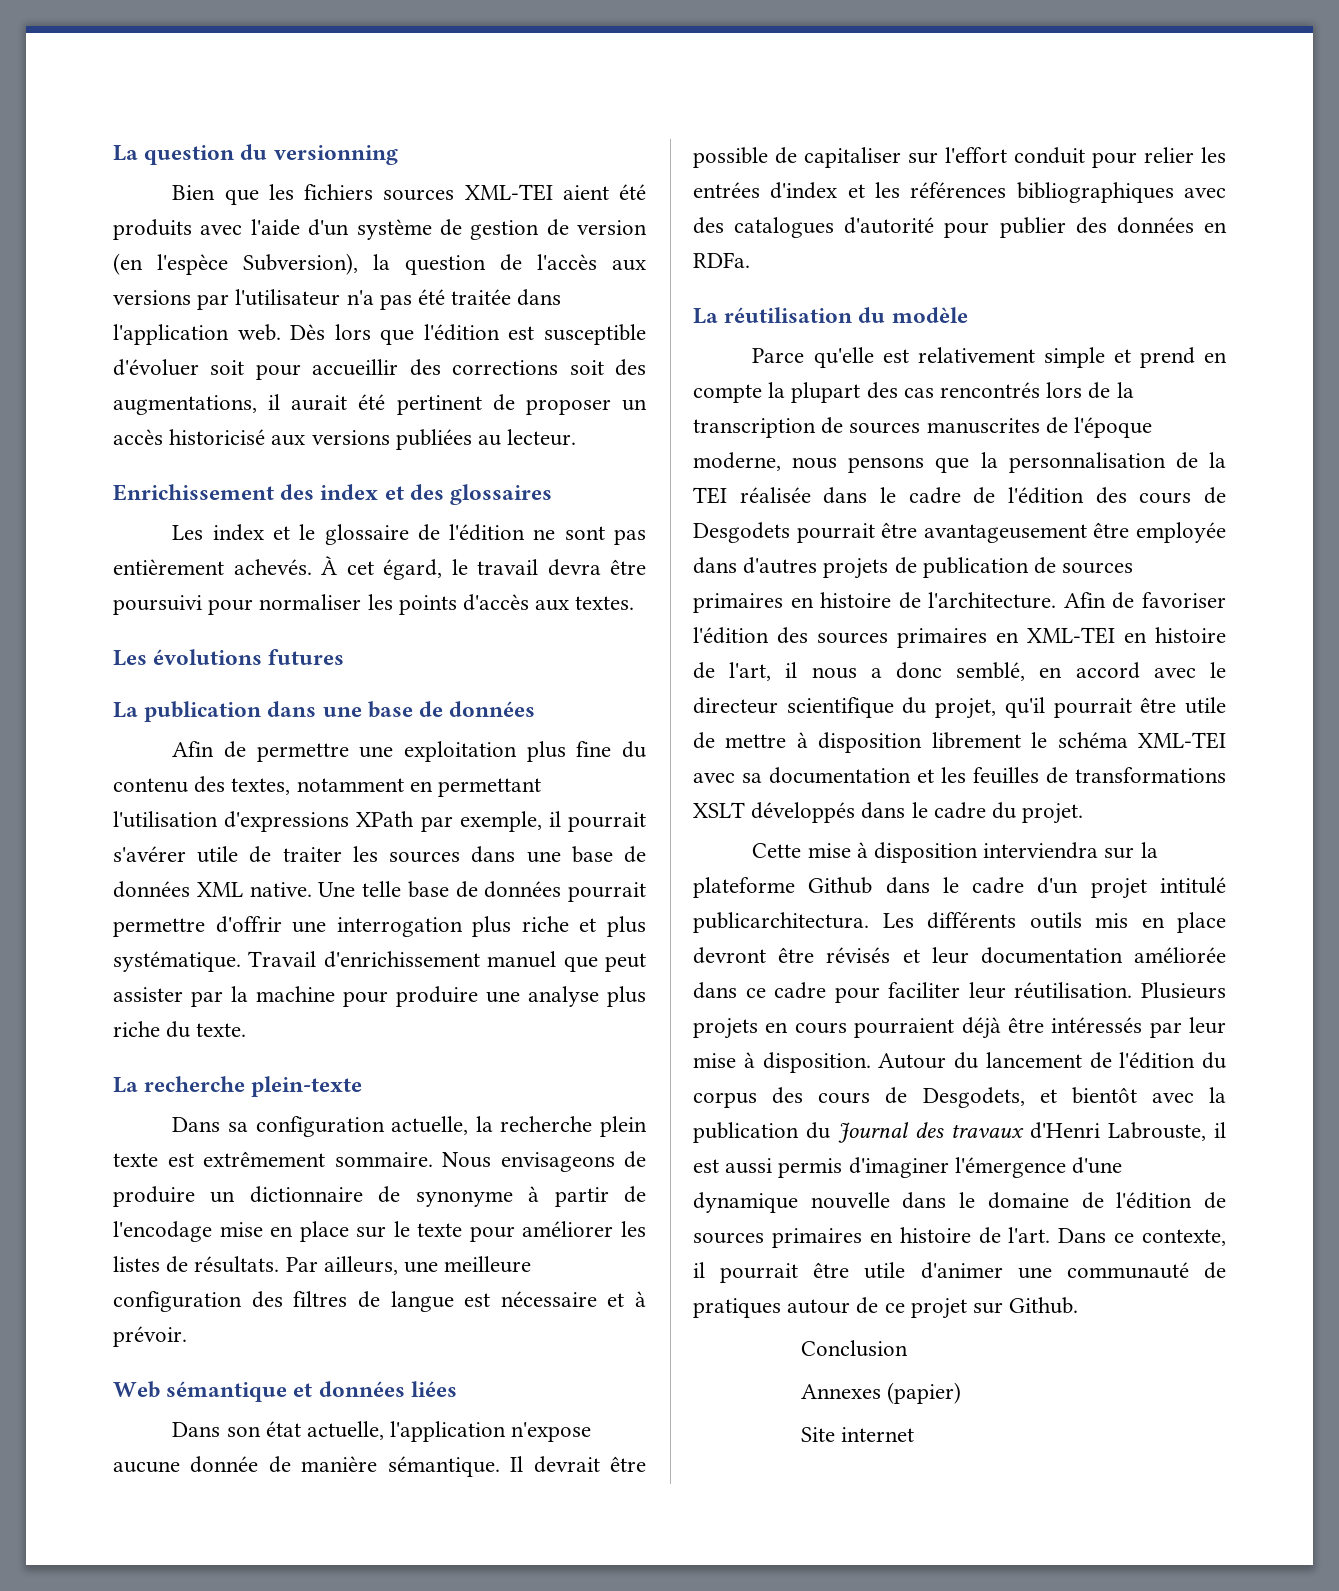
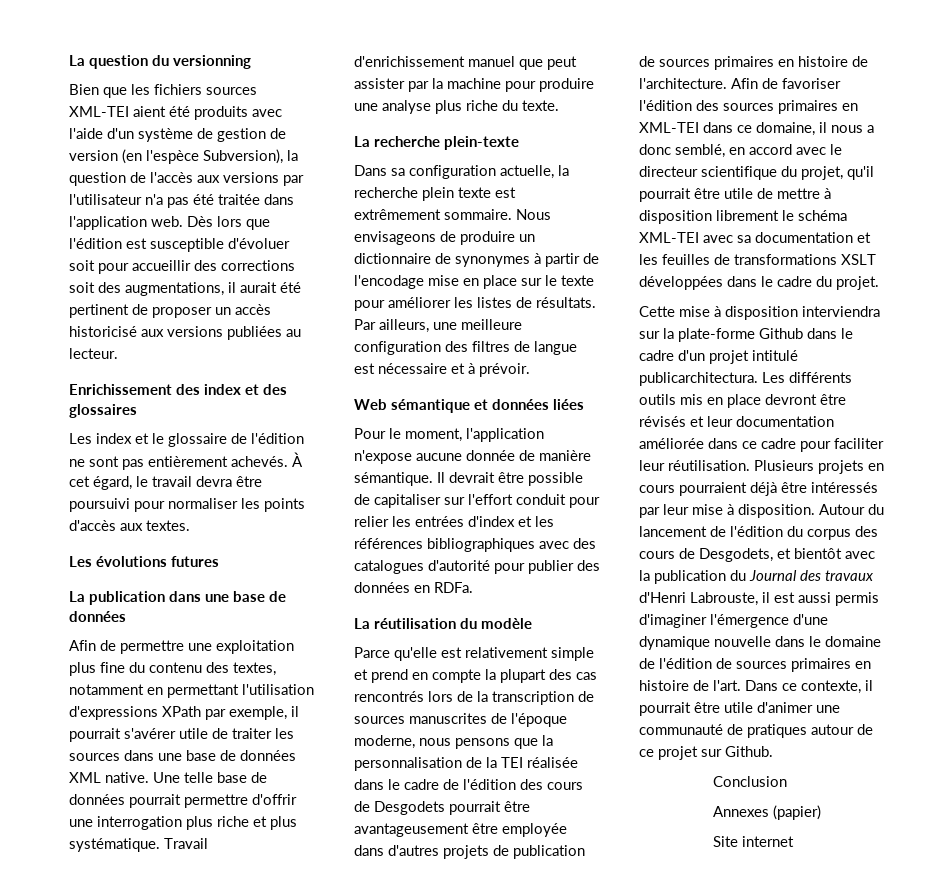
- Nous envisageons de produire un dictionnaire de synonyme à partir de l'encodage mise en place sur le texte pour améliorer les listes de résultats.
+ Nous envisageons de produire un dictionnaire de synonymes à partir de l'encodage mise en place sur le texte pour améliorer les listes de résultats.
- Dans son état actuelle, l'application n'expose aucune donnée de manière sémantique.
+ Pour le moment, l'application n'expose aucune donnée de manière sémantique.
- Afin de favoriser l'édition des sources primaires en XML-TEI en histoire de l'art, il nous a donc semblé, en accord avec le directeur scientifique du projet, qu'il pourrait être utile de mettre à disposition librement le schéma XML-TEI avec sa documentation et les feuilles de transformations XSLT développés dans le cadre du projet.
+ Afin de favoriser l'édition des sources primaires en XML-TEI dans ce domaine, il nous a donc semblé, en accord avec le directeur scientifique du projet, qu'il pourrait être utile de mettre à disposition librement le schéma XML-TEI avec sa documentation et les feuilles de transformations XSLT développées dans le cadre du projet.
- Cette mise à disposition interviendra sur la plateforme Github dans le cadre d'un projet intitulé publicarchitectura.
+ Cette mise à disposition interviendra sur la plate-forme Github dans le cadre d'un projet intitulé publicarchitectura.

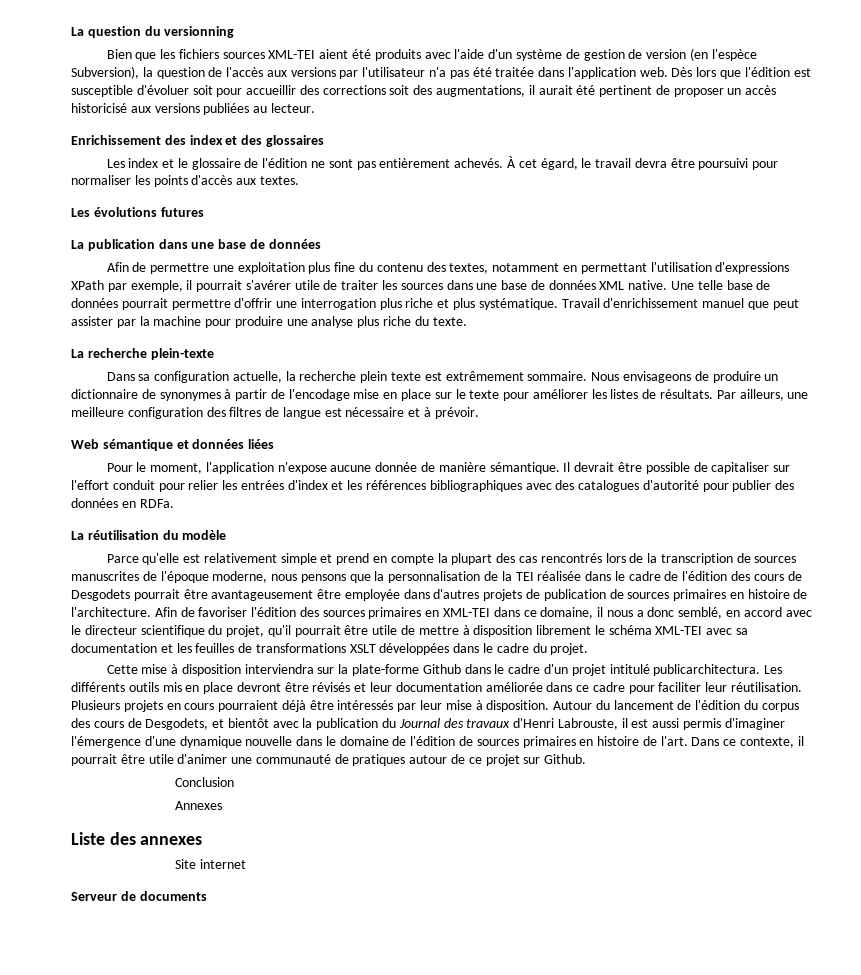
- Annexes (papier)
+ Annexes
+ Liste des annexes
+ Serveur de documents

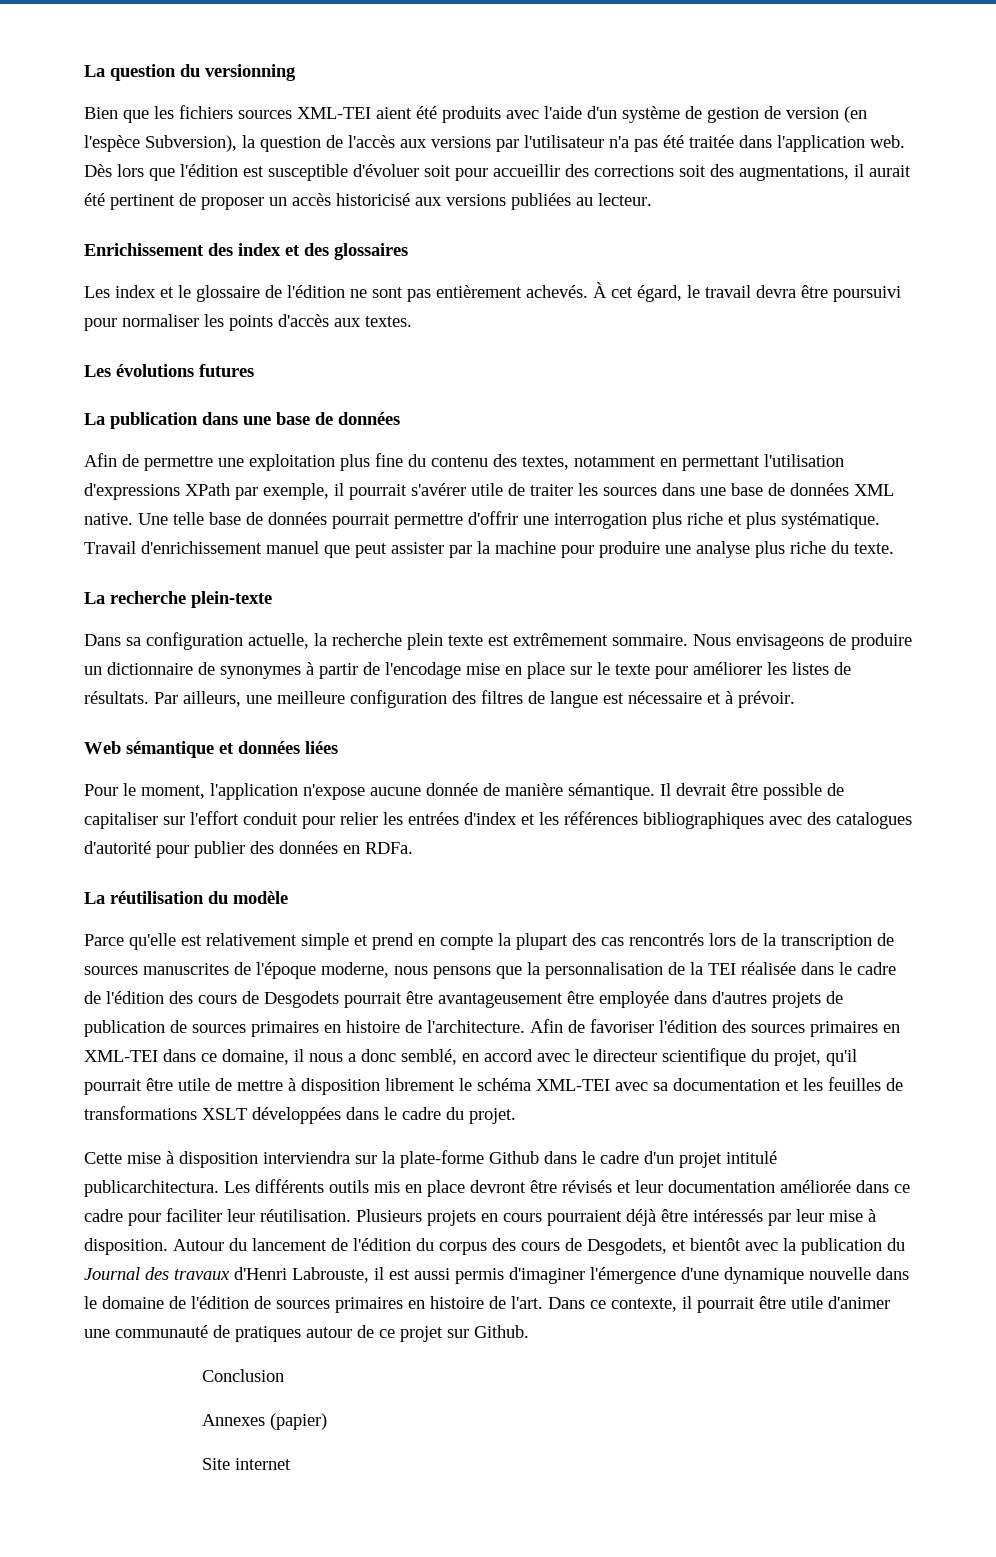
- Annexes
- Liste des annexes
+ Annexes (papier)
- Serveur de documents

